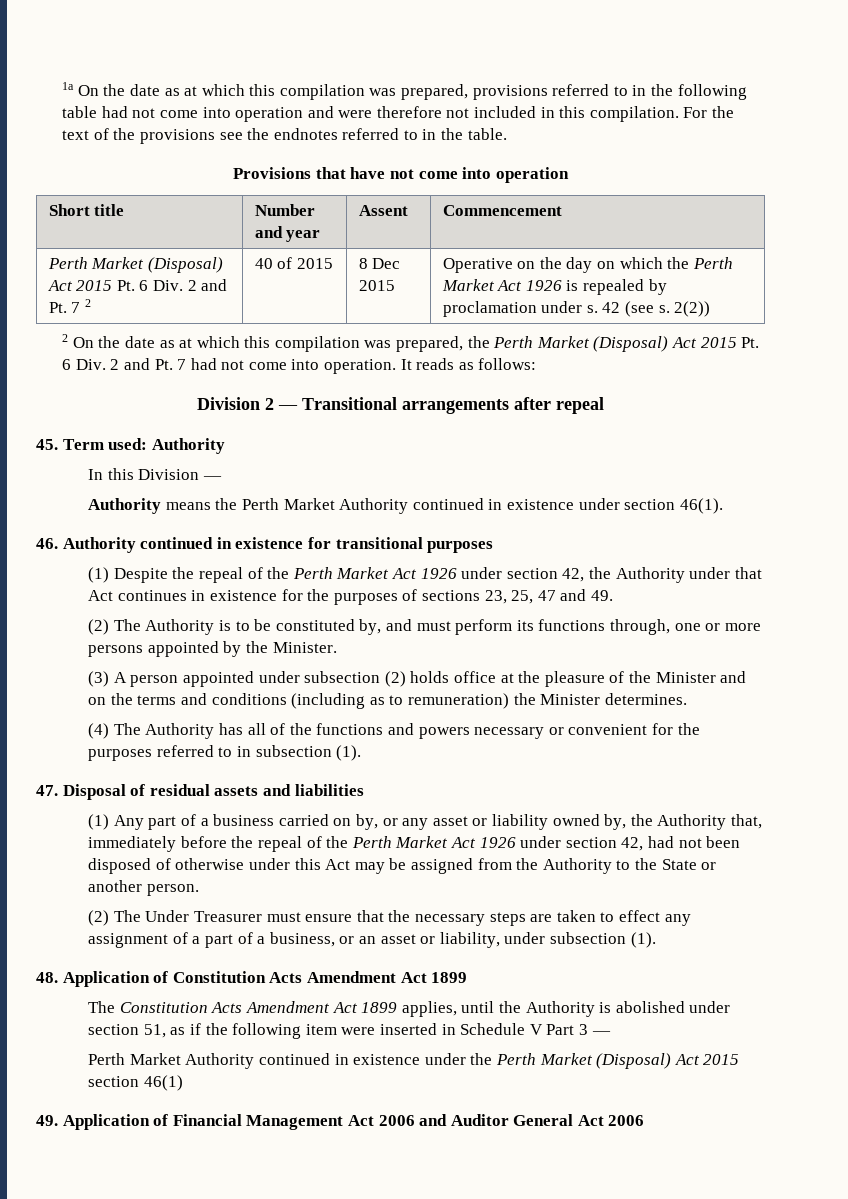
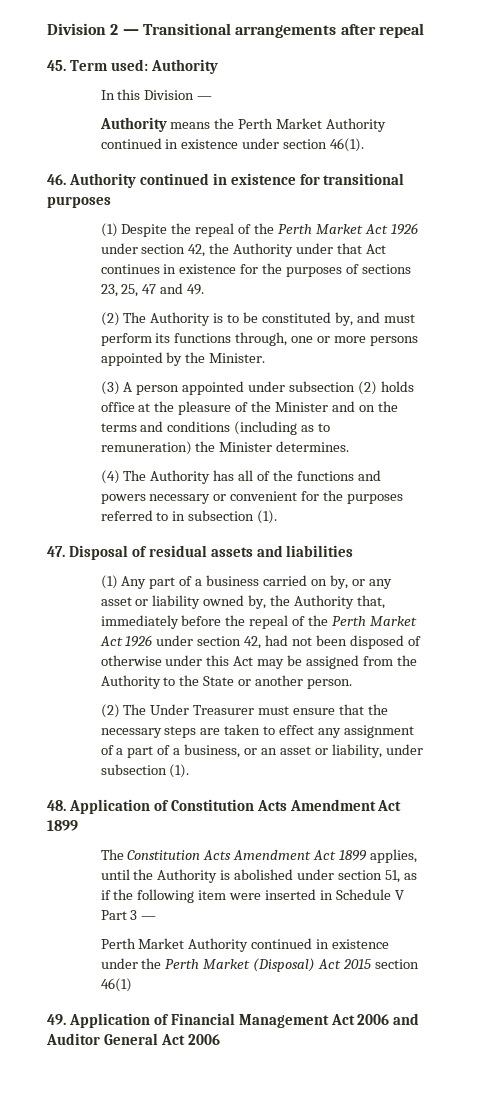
- 1a On the date as at which this compilation was prepared, provisions referred to in the following table had not come into operation and were therefore not included in this compilation. For the text of the provisions see the endnotes referred to in the table.
- Provisions that have not come into operation
- Short title | Number and year | Assent | Commencement
- Perth Market (Disposal) Act 2015 Pt. 6 Div. 2 and Pt. 7 2 | 40 of 2015 | 8 Dec 2015 | Operative on the day on which the Perth Market Act 1926 is repealed by proclamation under s. 42 (see s. 2(2))
- 2 On the date as at which this compilation was prepared, the Perth Market (Disposal) Act 2015 Pt. 6 Div. 2 and Pt. 7 had not come into operation. It reads as follows:

